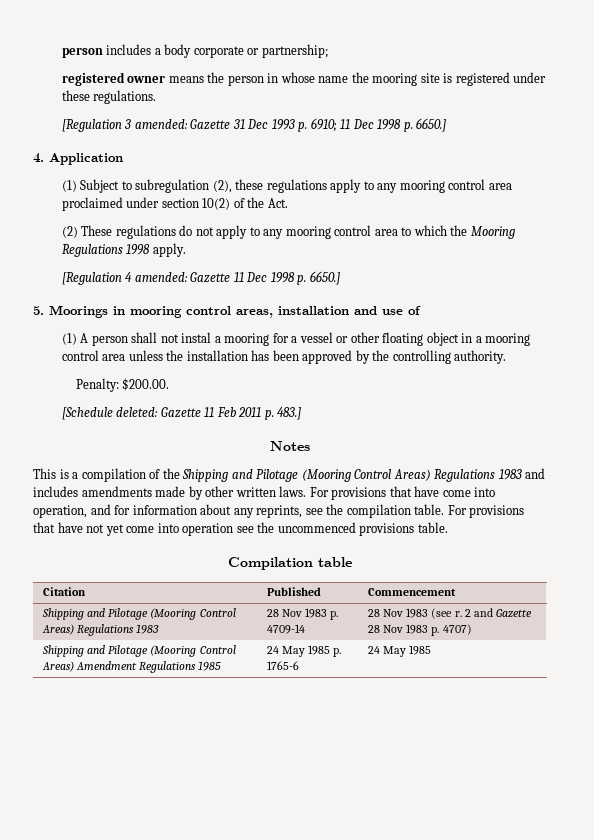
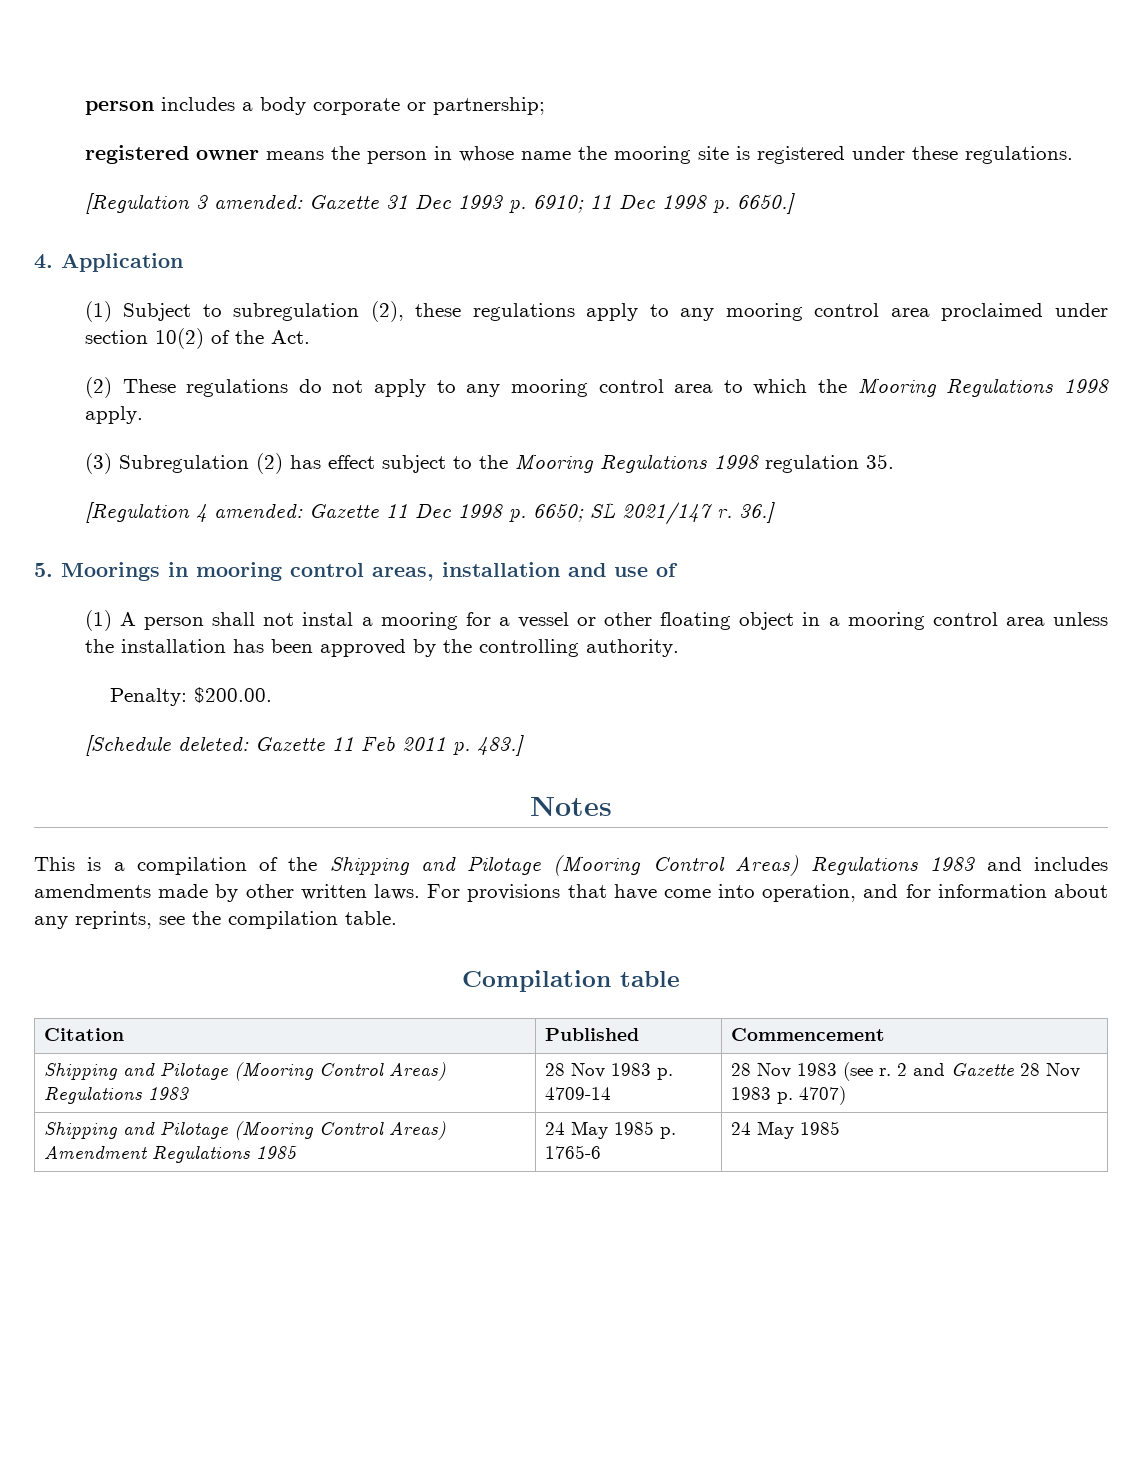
+ (3) Subregulation (2) has effect subject to the Mooring Regulations 1998 regulation 35.
- [Regulation 4 amended: Gazette 11 Dec 1998 p. 6650.]
+ [Regulation 4 amended: Gazette 11 Dec 1998 p. 6650; SL 2021/147 r. 36.]
- For provisions that have not yet come into operation see the uncommenced provisions table.

